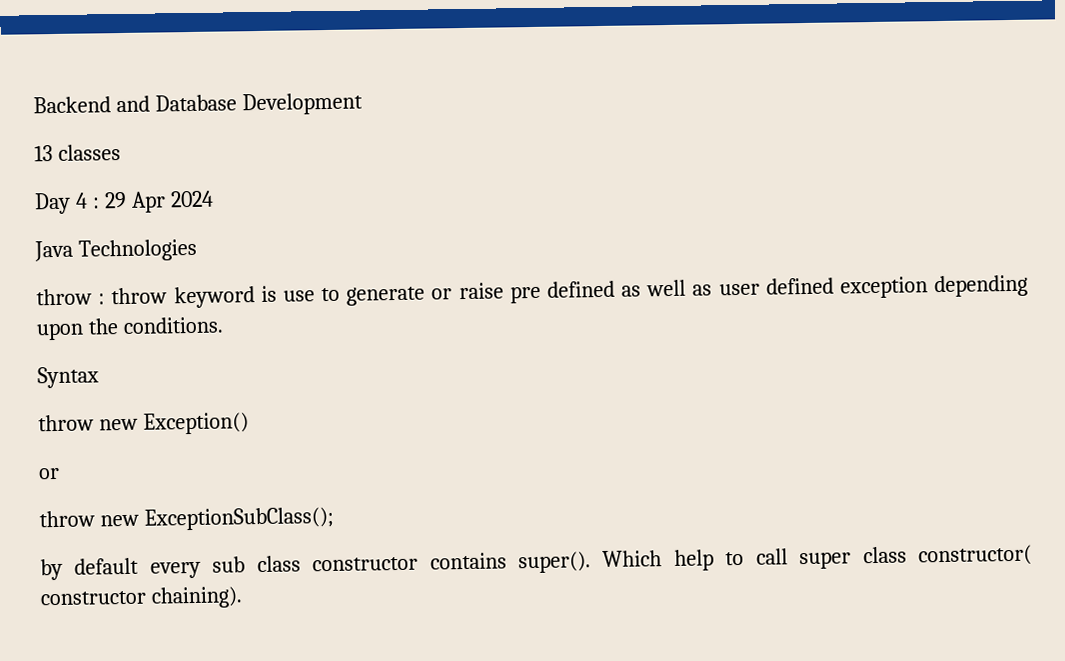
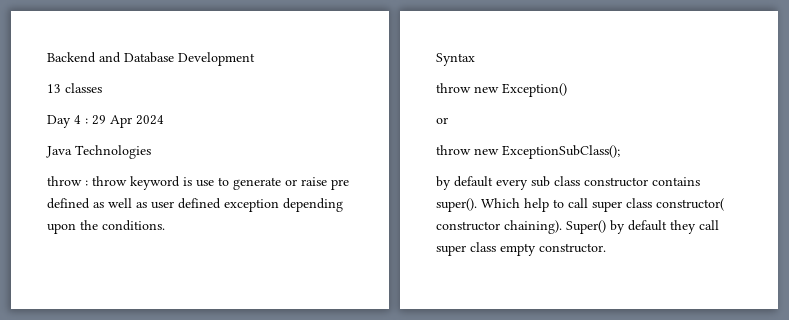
+ Super() by default they call super class empty constructor.

